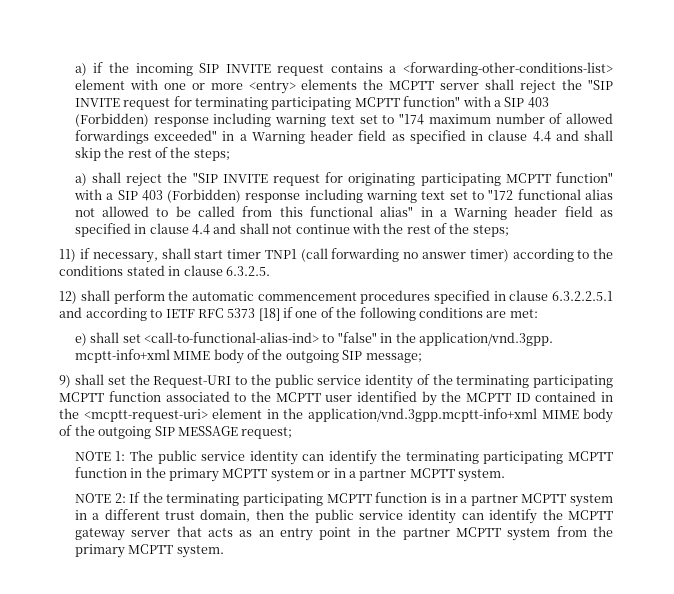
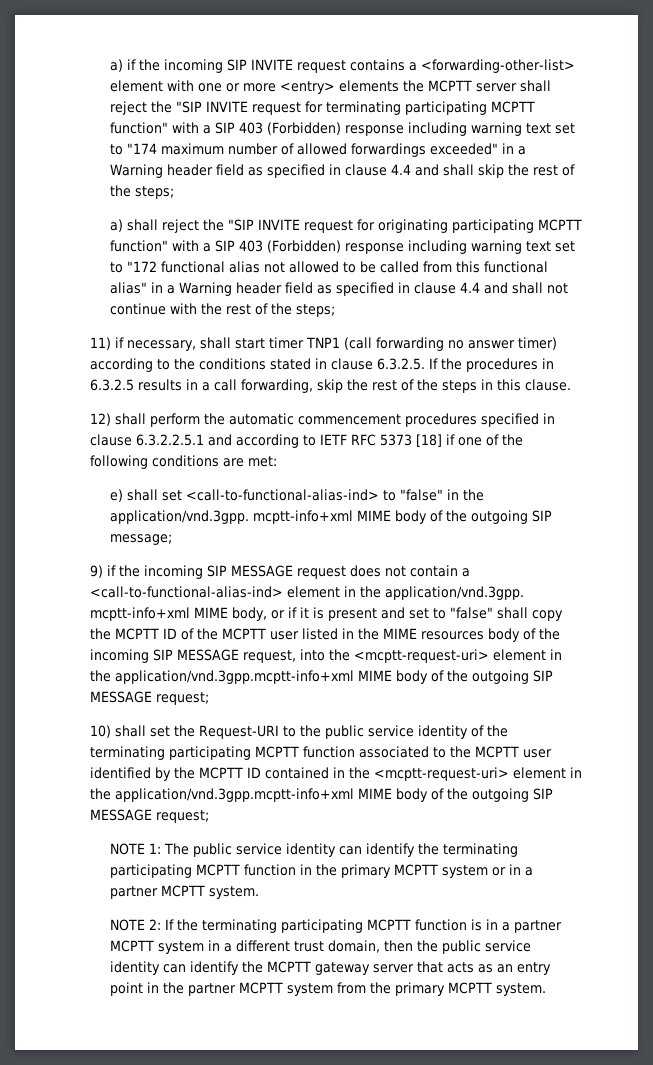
- a) if the incoming SIP INVITE request contains a <forwarding-other-conditions-list> element with one or more <entry> elements the MCPTT server shall reject the "SIP INVITE request for terminating participating MCPTT function" with a SIP 403 (Forbidden) response including warning text set to "174 maximum number of allowed forwardings exceeded" in a Warning header field as specified in clause 4.4 and shall skip the rest of the steps;
+ a) if the incoming SIP INVITE request contains a <forwarding-other-list> element with one or more <entry> elements the MCPTT server shall reject the "SIP INVITE request for terminating participating MCPTT function" with a SIP 403 (Forbidden) response including warning text set to "174 maximum number of allowed forwardings exceeded" in a Warning header field as specified in clause 4.4 and shall skip the rest of the steps;
- 11) if necessary, shall start timer TNP1 (call forwarding no answer timer) according to the conditions stated in clause 6.3.2.5.
+ 11) if necessary, shall start timer TNP1 (call forwarding no answer timer) according to the conditions stated in clause 6.3.2.5. If the procedures in 6.3.2.5 results in a call forwarding, skip the rest of the steps in this clause.
- 9) shall set the Request-URI to the public service identity of the terminating participating MCPTT function associated to the MCPTT user identified by the MCPTT ID contained in the <mcptt-request-uri> element in the application/vnd.3gpp.mcptt-info+xml MIME body of the outgoing SIP MESSAGE request;
+ 9) if the incoming SIP MESSAGE request does not contain a <call-to-functional-alias-ind> element in the application/vnd.3gpp. mcptt-info+xml MIME body, or if it is present and set to "false" shall copy the MCPTT ID of the MCPTT user listed in the MIME resources body of the incoming SIP MESSAGE request, into the <mcptt-request-uri> element in the application/vnd.3gpp.mcptt-info+xml MIME body of the outgoing SIP MESSAGE request;
+ 10) shall set the Request-URI to the public service identity of the terminating participating MCPTT function associated to the MCPTT user identified by the MCPTT ID contained in the <mcptt-request-uri> element in the application/vnd.3gpp.mcptt-info+xml MIME body of the outgoing SIP MESSAGE request;

